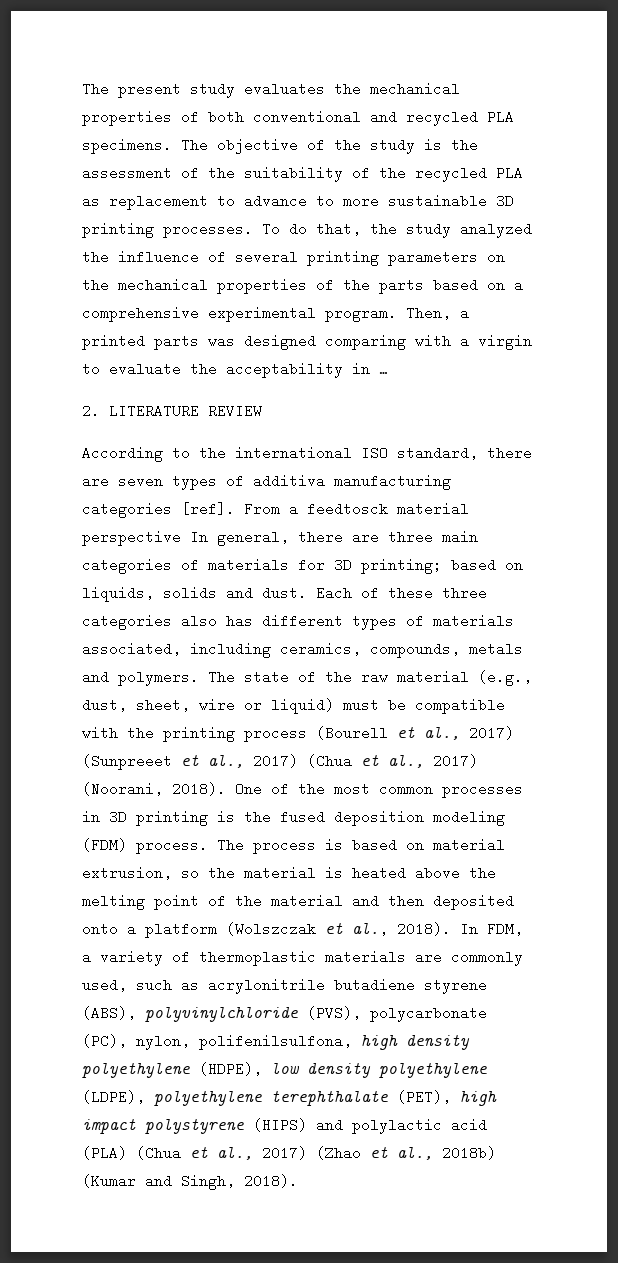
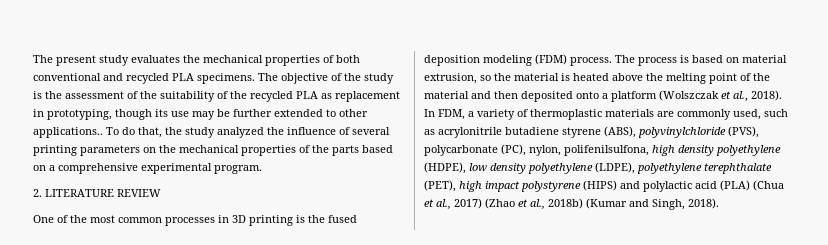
- The objective of the study is the assessment of the suitability of the recycled PLA as replacement to advance to more sustainable 3D printing processes.
+ The objective of the study is the assessment of the suitability of the recycled PLA as replacement in prototyping, though its use may be further extended to other applications..
- To do that, the study analyzed the influence of several printing parameters on the mechanical properties of the parts based on a comprehensive experimental program. Then, a printed parts was designed comparing with a virgin to evaluate the acceptability in …
+ To do that, the study analyzed the influence of several printing parameters on the mechanical properties of the parts based on a comprehensive experimental program.
  2. LITERATURE REVIEW
- According to the international ISO standard, there are seven types of additiva manufacturing categories [ref]. From a feedtosck material perspective In general, there are three main categories of materials for 3D printing; based on liquids, solids and dust. Each of these three categories also has different types of materials associated, including ceramics, compounds, metals and polymers. The state of the raw material (e.g., dust, sheet, wire or liquid) must be compatible with the printing process (Bourell et al., 2017) (Sunpreeet et al., 2017) (Chua et al., 2017) (Noorani, 2018). One of the most common processes in 3D printing is the fused deposition modeling (FDM) process.
+ One of the most common processes in 3D printing is the fused deposition modeling (FDM) process.

